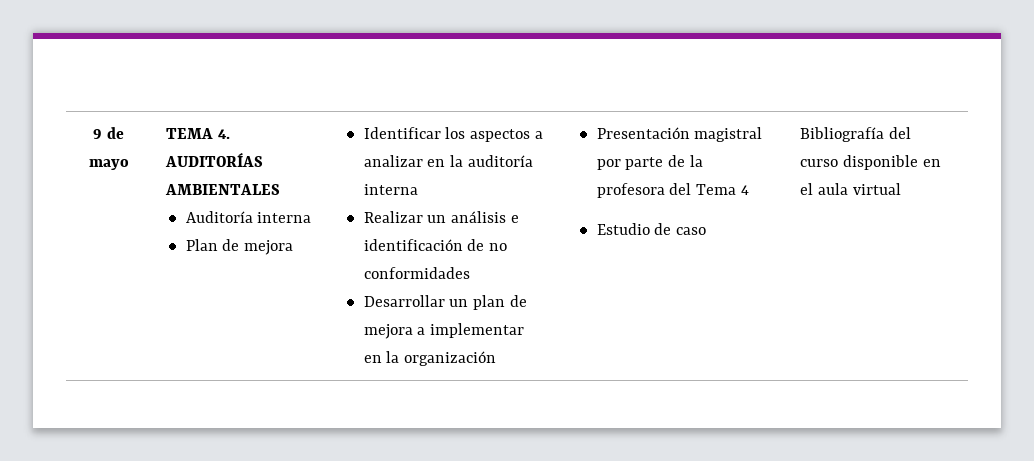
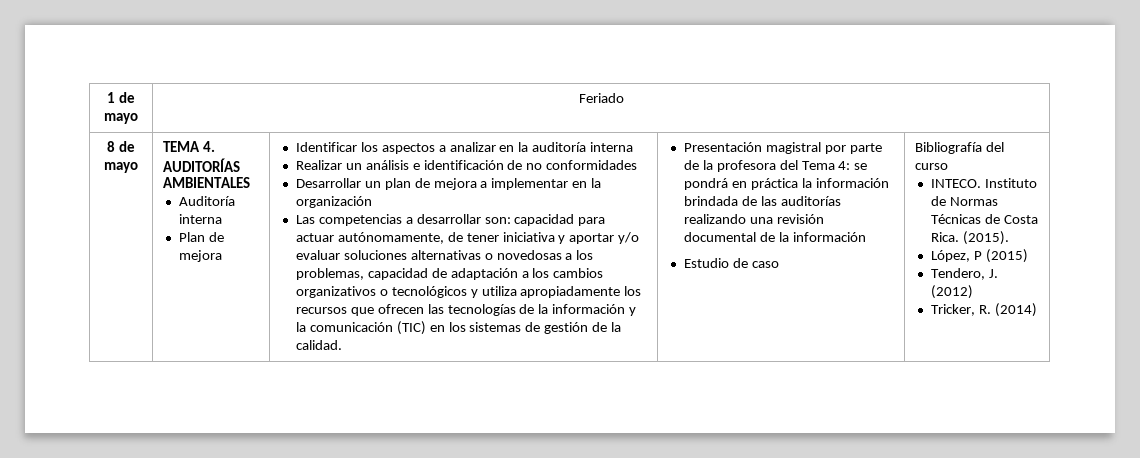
- 9 de mayo
+ 1 de mayo | Feriado
+ 8 de mayo
+ Las competencias a desarrollar son: capacidad para actuar autónomamente, de tener iniciativa y aportar y/o evaluar soluciones alternativas o novedosas a los problemas, capacidad de adaptación a los cambios organizativos o tecnológicos y utiliza apropiadamente los recursos que ofrecen las tecnologías de la información y la comunicación (TIC) en los sistemas de gestión de la calidad.
- Presentación magistral por parte de la profesora del Tema 4
+ Presentación magistral por parte de la profesora del Tema 4: se pondrá en práctica la información brindada de las auditorías realizando una revisión documental de la información
- Bibliografía del curso disponible en el aula virtual
+ Bibliografía del curso
+ INTECO. Instituto de Normas Técnicas de Costa Rica. (2015).
+ López, P (2015)
+ Tendero, J. (2012)
+ Tricker, R. (2014)

